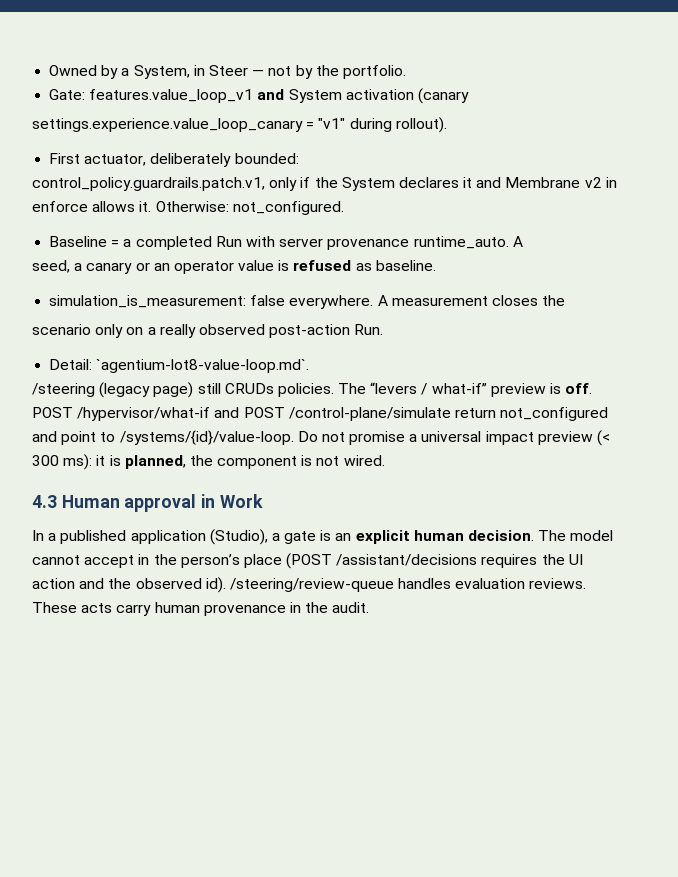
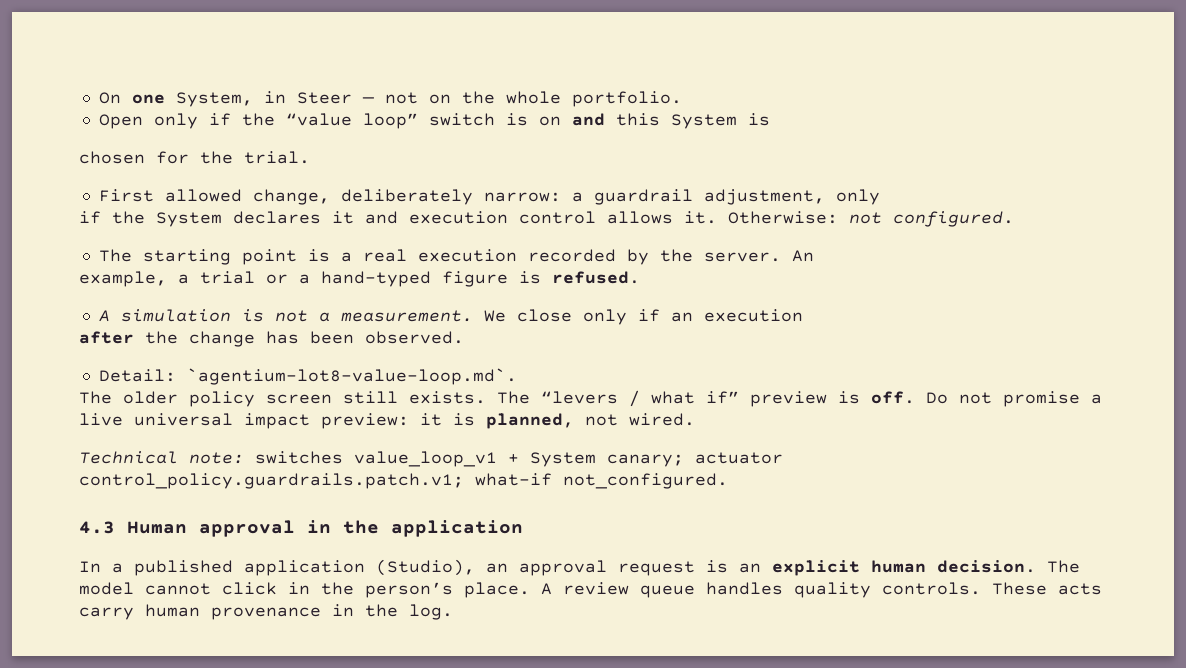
- Owned by a System, in Steer — not by the portfolio.
- Gate: features.value_loop_v1 and System activation (canary
- settings.experience.value_loop_canary = "v1" during rollout).
- First actuator, deliberately bounded:
- control_policy.guardrails.patch.v1, only if the System declares it and Membrane v2 in enforce allows it. Otherwise: not_configured.
- Baseline = a completed Run with server provenance runtime_auto. A
- seed, a canary or an operator value is refused as baseline.
- simulation_is_measurement: false everywhere. A measurement closes the
- scenario only on a really observed post-action Run.
+ On one System, in Steer — not on the whole portfolio.
+ Open only if the “value loop” switch is on and this System is
+ chosen for the trial.
+ First allowed change, deliberately narrow: a guardrail adjustment, only
+ if the System declares it and execution control allows it. Otherwise: not configured.
+ The starting point is a real execution recorded by the server. An
+ example, a trial or a hand-typed figure is refused.
+ A simulation is not a measurement. We close only if an execution
+ after the change has been observed.
  Detail: `agentium-lot8-value-loop.md`.
- /steering (legacy page) still CRUDs policies.
+ The older policy screen still exists.
- The “levers / what-if” preview is off.
+ The “levers / what if” preview is off.
- POST /hypervisor/what-if and POST /control-plane/simulate return not_configured and point to /systems/{id}/value-loop.
- Do not promise a universal impact preview (< 300 ms): it is planned, the component is not wired.
+ Do not promise a live universal impact preview: it is planned, not wired.
+ Technical note: switches value_loop_v1 + System canary; actuator control_policy.guardrails.patch.v1; what-if not_configured.
- 4.3 Human approval in Work
+ 4.3 Human approval in the application
- In a published application (Studio), a gate is an explicit human decision.
+ In a published application (Studio), an approval request is an explicit human decision.
- The model cannot accept in the person’s place (POST /assistant/decisions requires the UI action and the observed id). /steering/review-queue handles evaluation reviews.
+ The model cannot click in the person’s place. A review queue handles quality controls.
- These acts carry human provenance in the audit.
+ These acts carry human provenance in the log.

